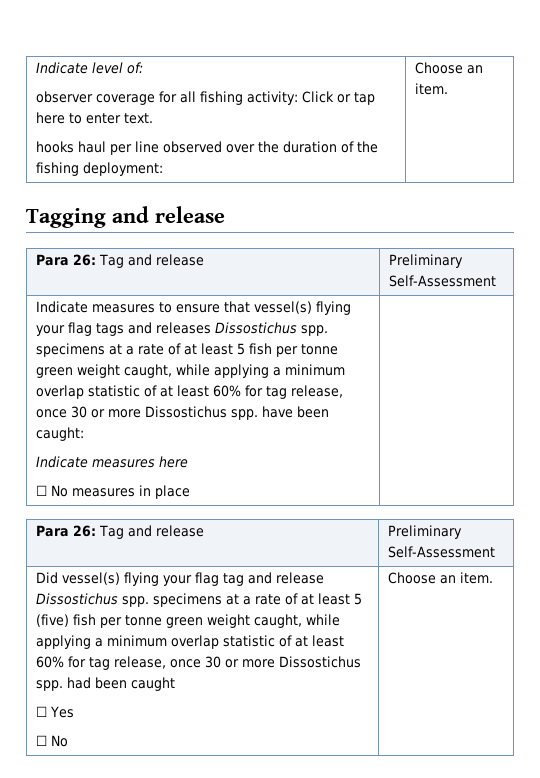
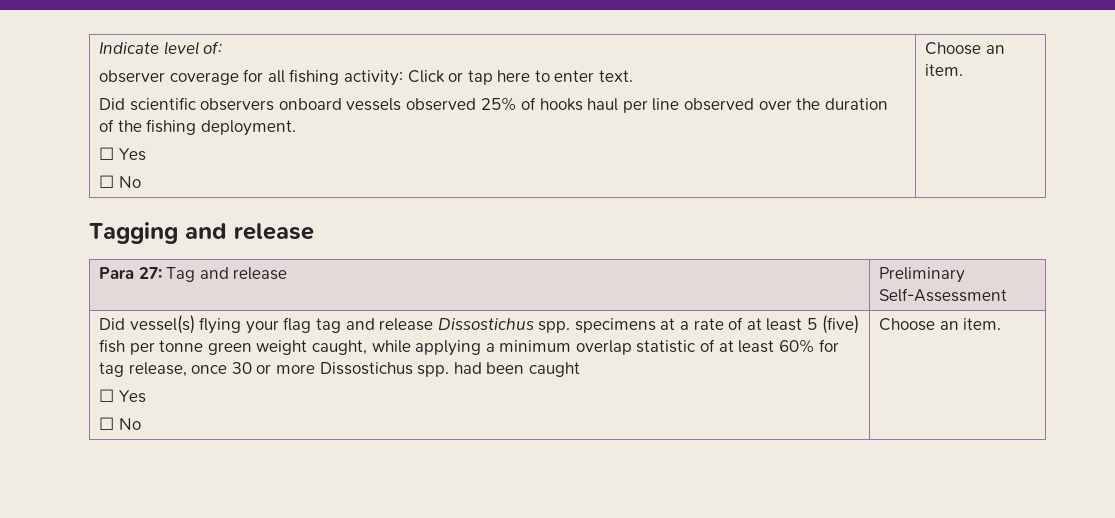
- hooks haul per line observed over the duration of the fishing deployment:
+ Did scientific observers onboard vessels observed 25% of hooks haul per line observed over the duration of the fishing deployment.
+ ☐ Yes
+ ☐ No
  Tagging and release
- Para 26: Tag and release | Preliminary Self-Assessment
- Indicate measures to ensure that vessel(s) flying your flag tags and releases Dissostichus spp. specimens at a rate of at least 5 fish per tonne green weight caught, while applying a minimum overlap statistic of at least 60% for tag release, once 30 or more Dissostichus spp. have been caught:
- Indicate measures here
- ☐ No measures in place |
- Para 26: Tag and release | Preliminary Self-Assessment
+ Para 27: Tag and release | Preliminary Self-Assessment

